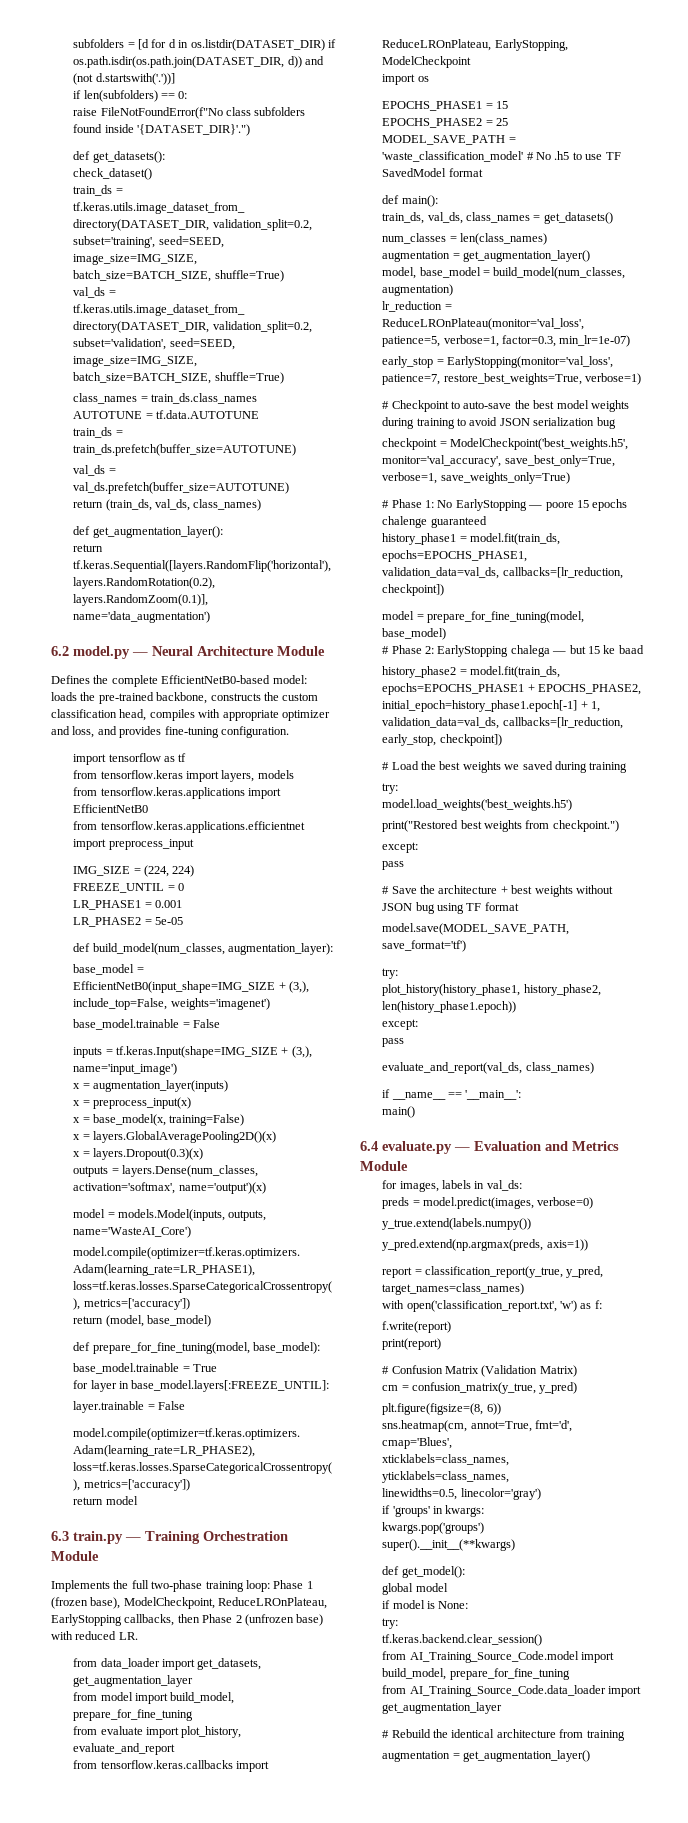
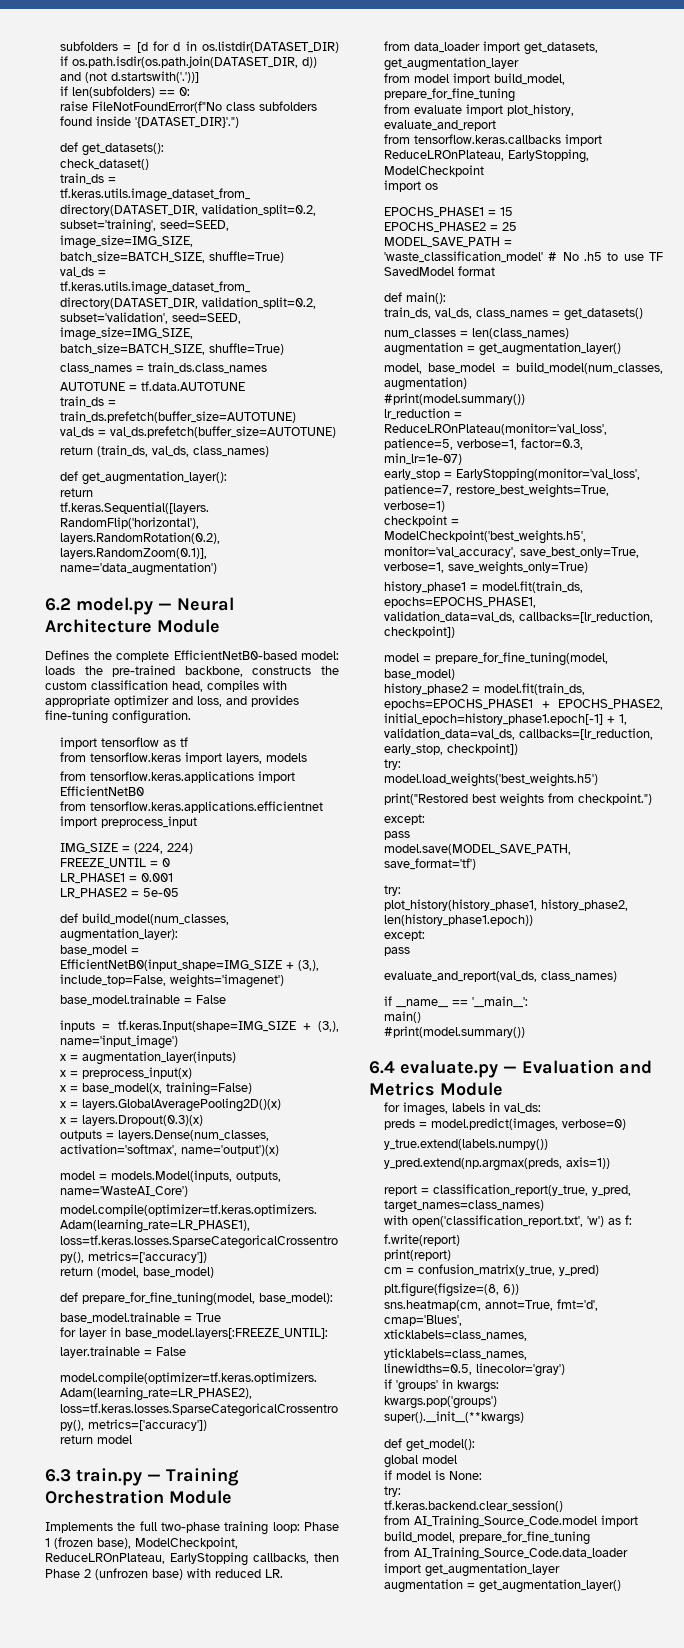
  model, base_model = build_model(num_classes, augmentation)
+ #print(model.summary())
- # Checkpoint to auto-save the best model weights during training to avoid JSON serialization bug
- # Phase 1: No EarlyStopping — poore 15 epochs chalenge guaranteed
- # Phase 2: EarlyStopping chalega — but 15 ke baad
- # Load the best weights we saved during training
- # Save the architecture + best weights without JSON bug using TF format
  main()
+ #print(model.summary())
- # Confusion Matrix (Validation Matrix)
- # Rebuild the identical architecture from training

